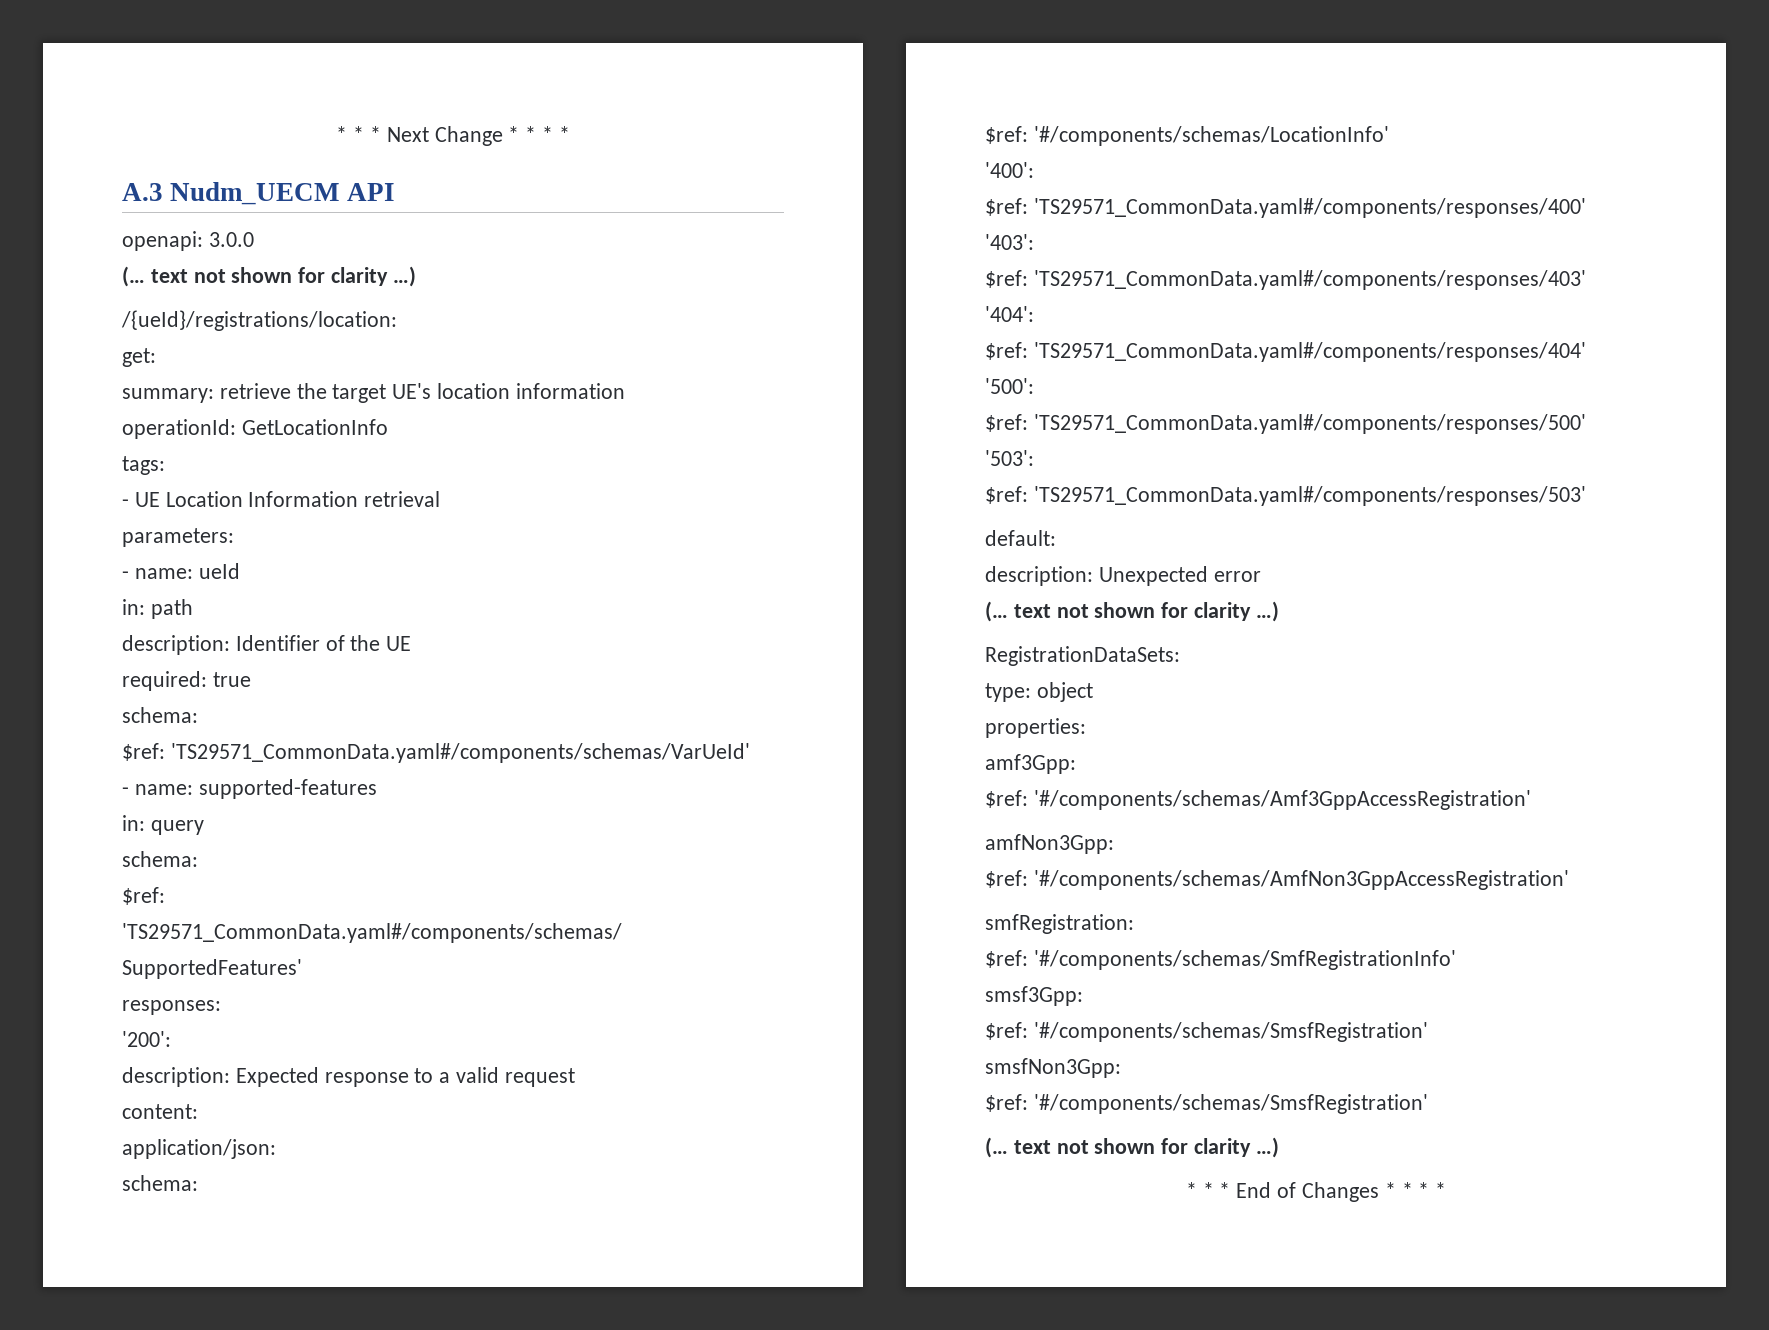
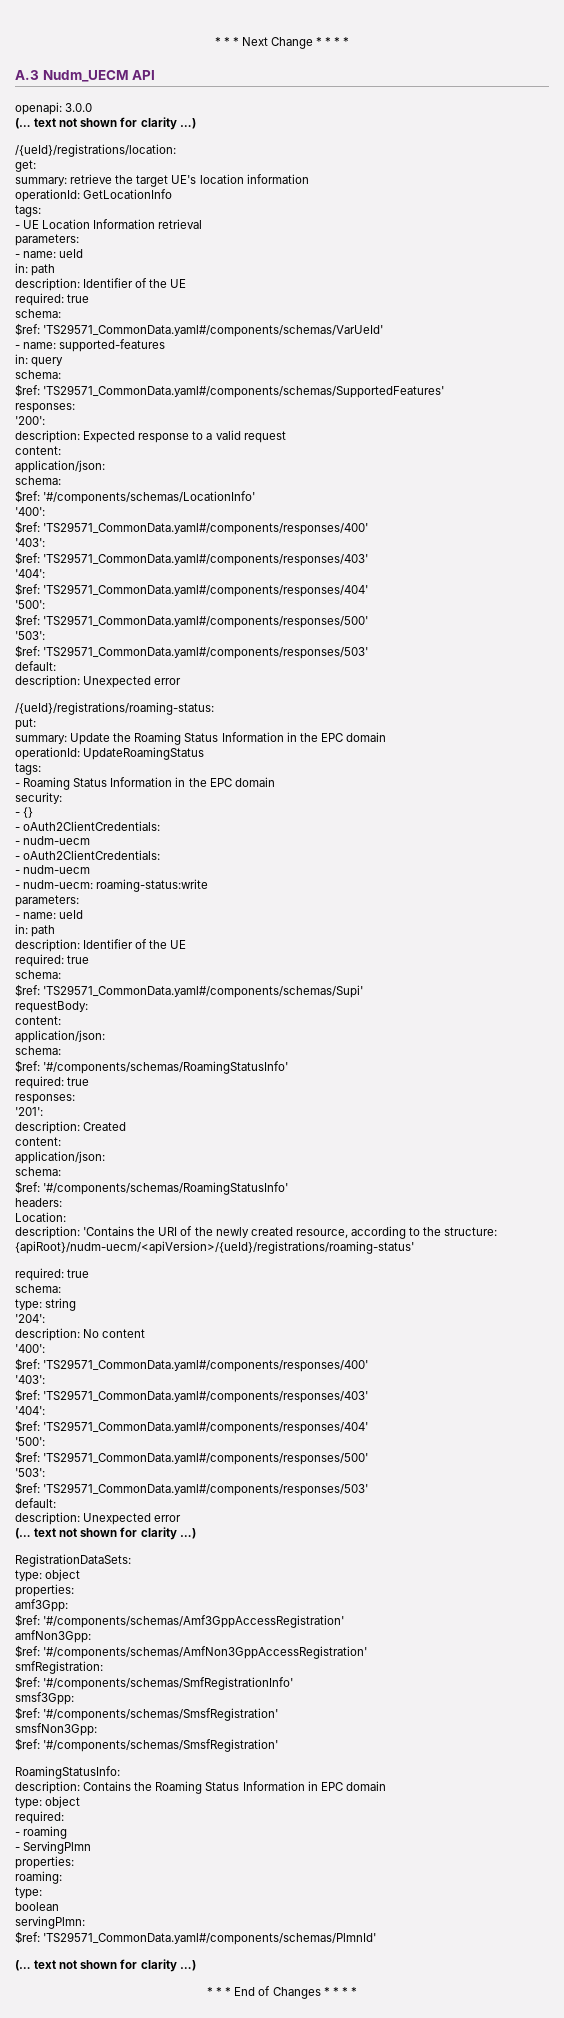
+ /{ueId}/registrations/roaming-status:
+ put:
+ summary: Update the Roaming Status Information in the EPC domain
+ operationId: UpdateRoamingStatus
+ tags:
+ - Roaming Status Information in the EPC domain
+ security:
+ - {}
+ - oAuth2ClientCredentials:
+ - nudm-uecm
+ - oAuth2ClientCredentials:
+ - nudm-uecm
+ - nudm-uecm: roaming-status:write
+ parameters:
+ - name: ueId
+ in: path
+ description: Identifier of the UE
+ required: true
+ schema:
+ $ref: 'TS29571_CommonData.yaml#/components/schemas/Supi'
+ requestBody:
+ content:
+ application/json:
+ schema:
+ $ref: '#/components/schemas/RoamingStatusInfo'
+ required: true
+ responses:
+ '201':
+ description: Created
+ content:
+ application/json:
+ schema:
+ $ref: '#/components/schemas/RoamingStatusInfo'
+ headers:
+ Location:
+ description: 'Contains the URI of the newly created resource, according to the structure: {apiRoot}/nudm-uecm/<apiVersion>/{ueId}/registrations/roaming-status'
+ required: true
+ schema:
+ type: string
+ '204':
+ description: No content
+ '400':
+ $ref: 'TS29571_CommonData.yaml#/components/responses/400'
+ '403':
+ $ref: 'TS29571_CommonData.yaml#/components/responses/403'
+ '404':
+ $ref: 'TS29571_CommonData.yaml#/components/responses/404'
+ '500':
+ $ref: 'TS29571_CommonData.yaml#/components/responses/500'
+ '503':
+ $ref: 'TS29571_CommonData.yaml#/components/responses/503'
+ default:
+ description: Unexpected error
+ RoamingStatusInfo:
+ description: Contains the Roaming Status Information in EPC domain
+ type: object
+ required:
+ - roaming
+ - ServingPlmn
+ properties:
+ roaming:
+ type:
+ boolean
+ servingPlmn:
+ $ref: 'TS29571_CommonData.yaml#/components/schemas/PlmnId'

